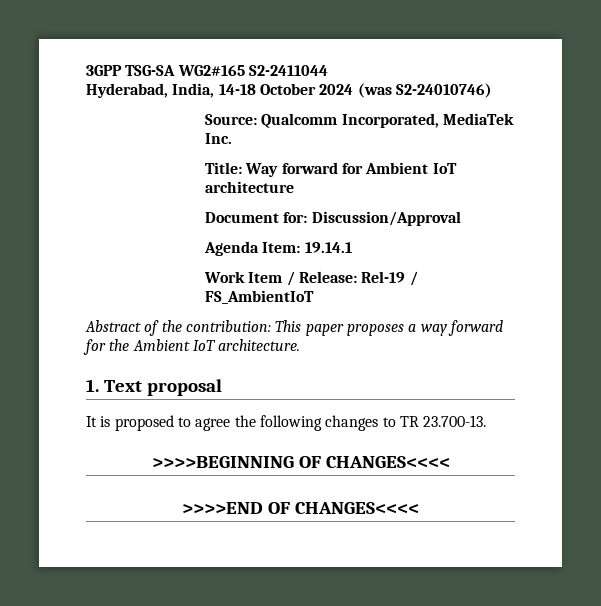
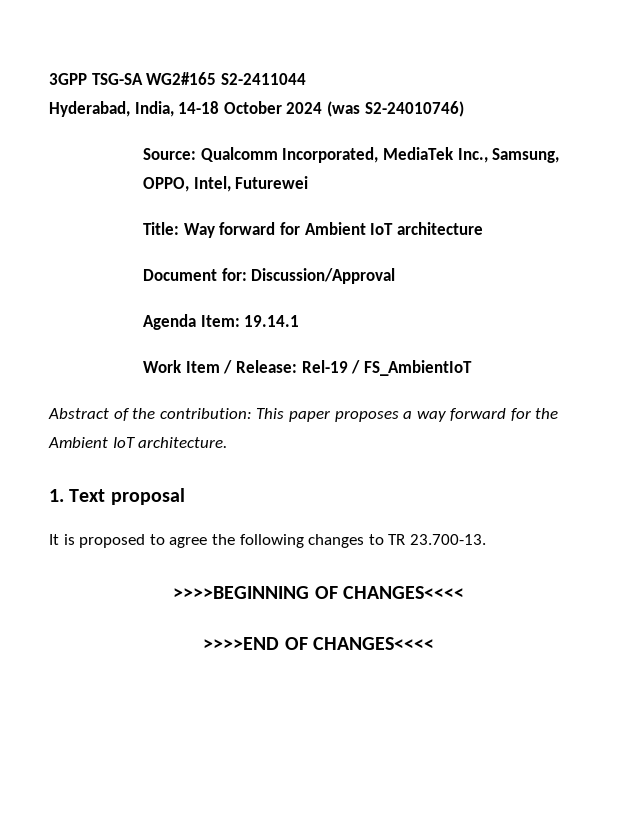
- Source: Qualcomm Incorporated, MediaTek Inc.
+ Source: Qualcomm Incorporated, MediaTek Inc., Samsung, OPPO, Intel, Futurewei

